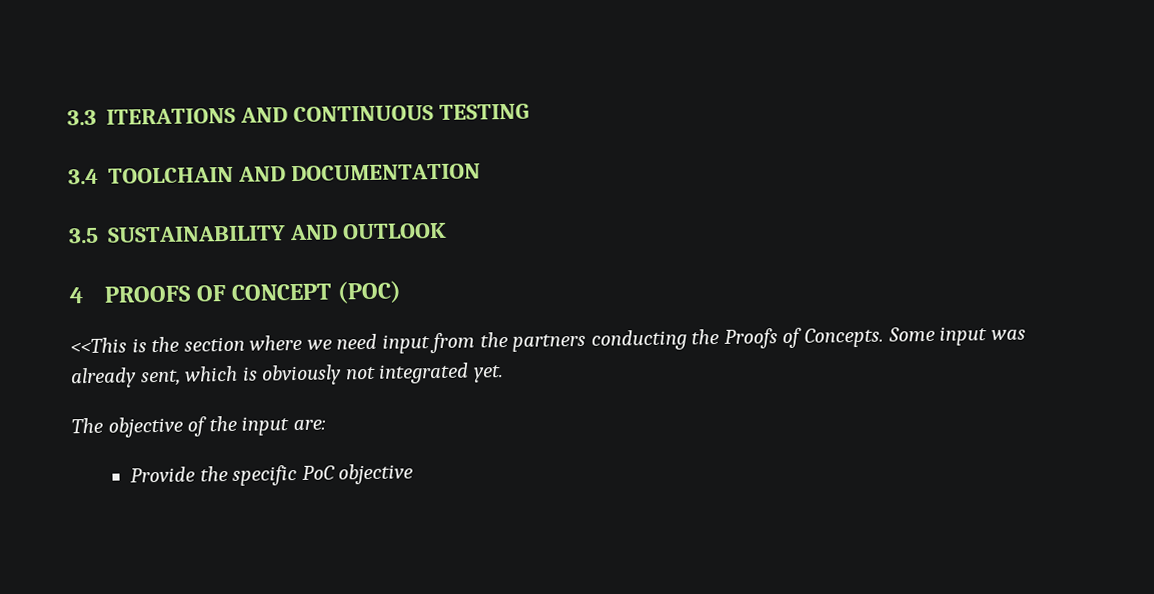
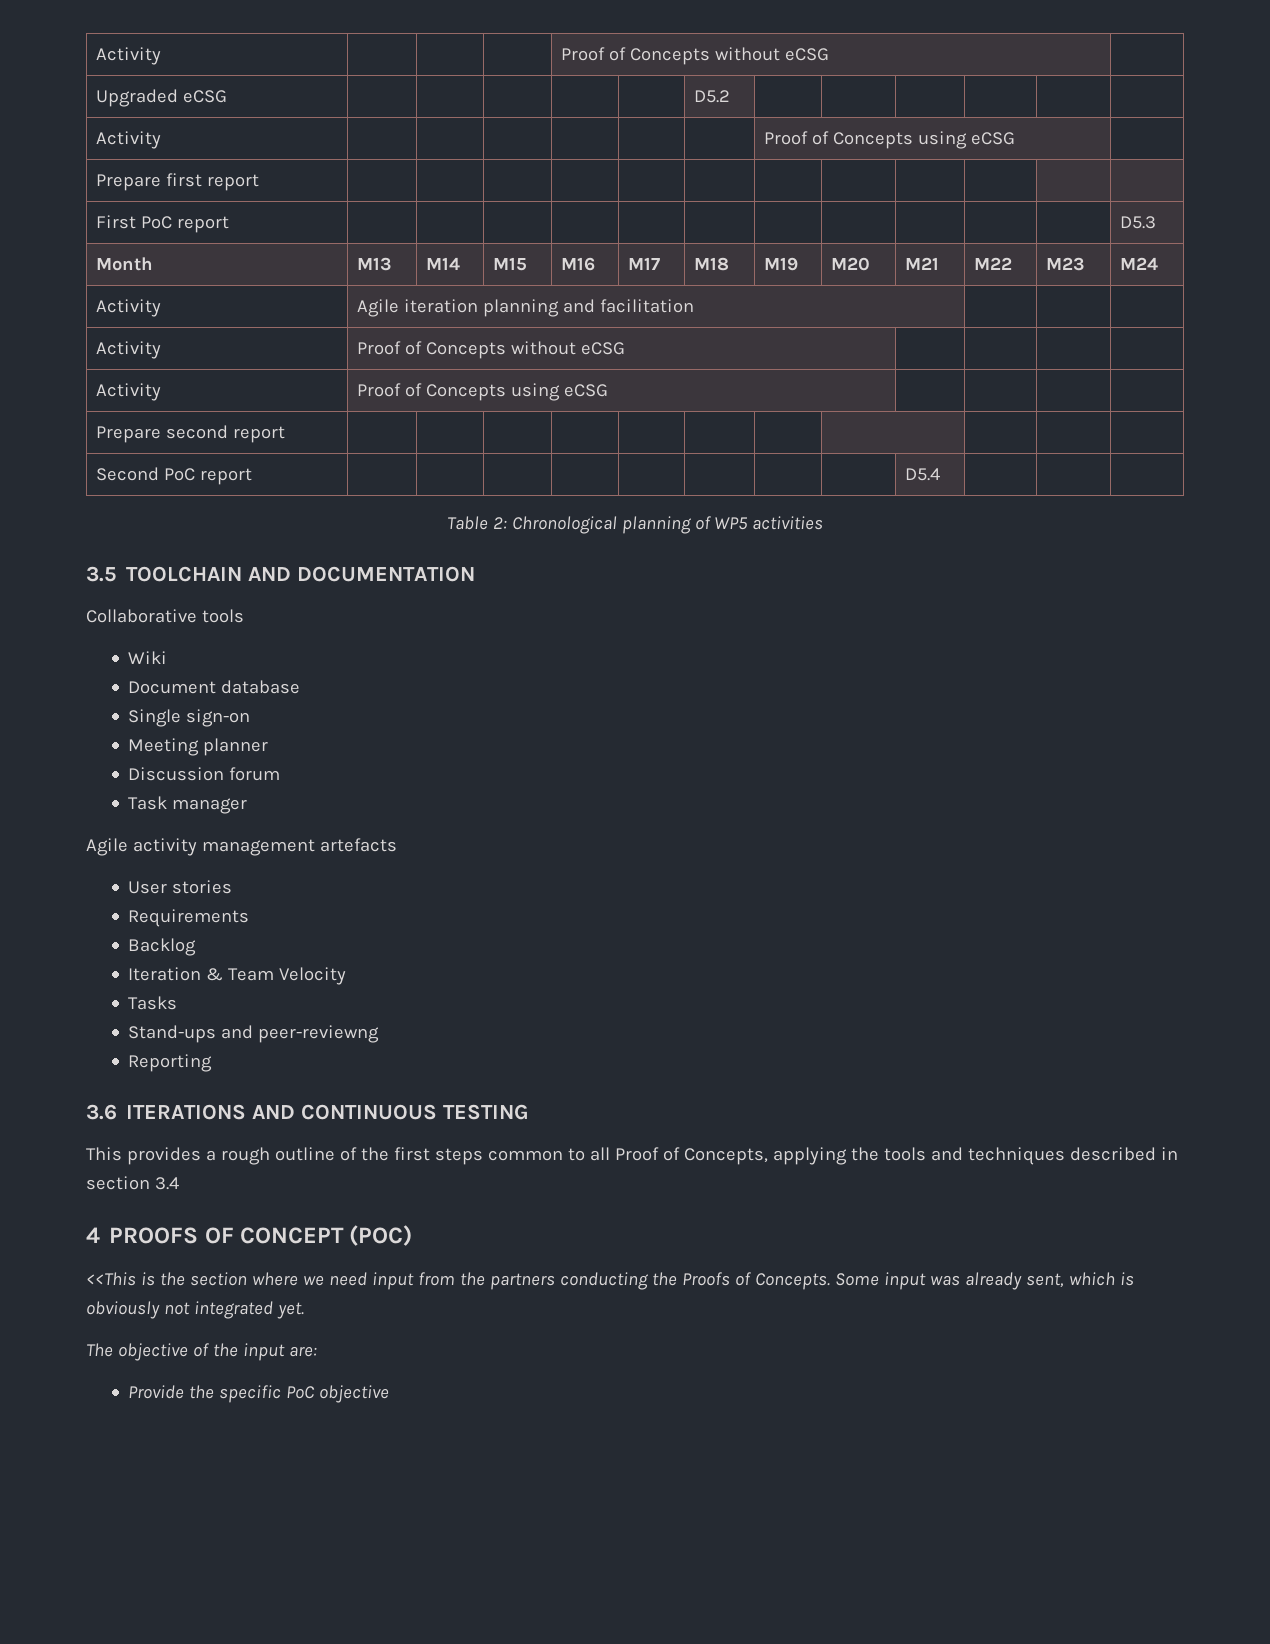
- 3.3 ITERATIONS AND CONTINUOUS TESTING
- 3.4 TOOLCHAIN AND DOCUMENTATION
- 3.5 SUSTAINABILITY AND OUTLOOK
+ Activity | | | | Proof of Concepts without eCSG |
+ Upgraded eCSG | | | | | | D5.2 | | | | | |
+ Activity | | | | | | | Proof of Concepts using eCSG |
+ Prepare first report | | | | | | | | | | | |
+ First PoC report | | | | | | | | | | | | D5.3
+ Month | M13 | M14 | M15 | M16 | M17 | M18 | M19 | M20 | M21 | M22 | M23 | M24
+ Activity | Agile iteration planning and facilitation | | |
+ Activity | Proof of Concepts without eCSG | | | |
+ Activity | Proof of Concepts using eCSG | | | |
+ Prepare second report | | | | | | | | | | |
+ Second PoC report | | | | | | | | | D5.4 | | |
+ Table 2: Chronological planning of WP5 activities
+ 3.5 TOOLCHAIN AND DOCUMENTATION
+ Collaborative tools
+ Wiki
+ Document database
+ Single sign-on
+ Meeting planner
+ Discussion forum
+ Task manager
+ Agile activity management artefacts
+ User stories
+ Requirements
+ Backlog
+ Iteration & Team Velocity
+ Tasks
+ Stand-ups and peer-reviewng
+ Reporting
+ 3.6 ITERATIONS AND CONTINUOUS TESTING
+ This provides a rough outline of the first steps common to all Proof of Concepts, applying the tools and techniques described in section 3.4

